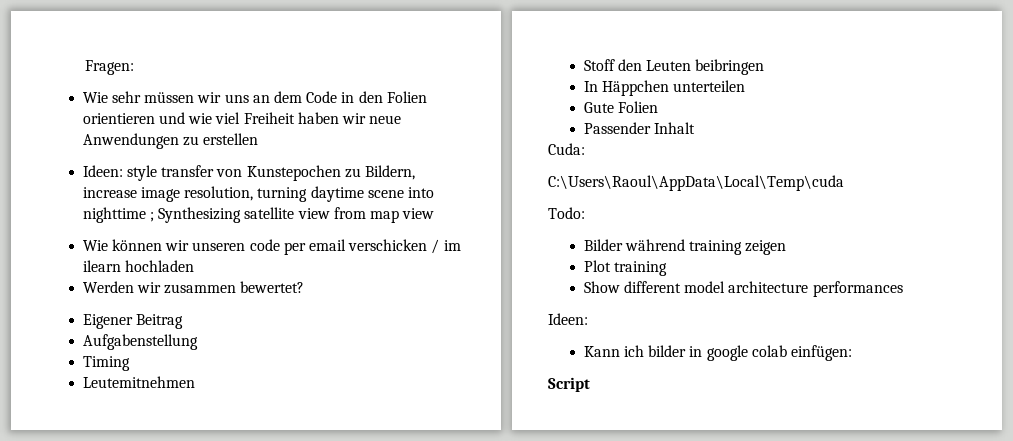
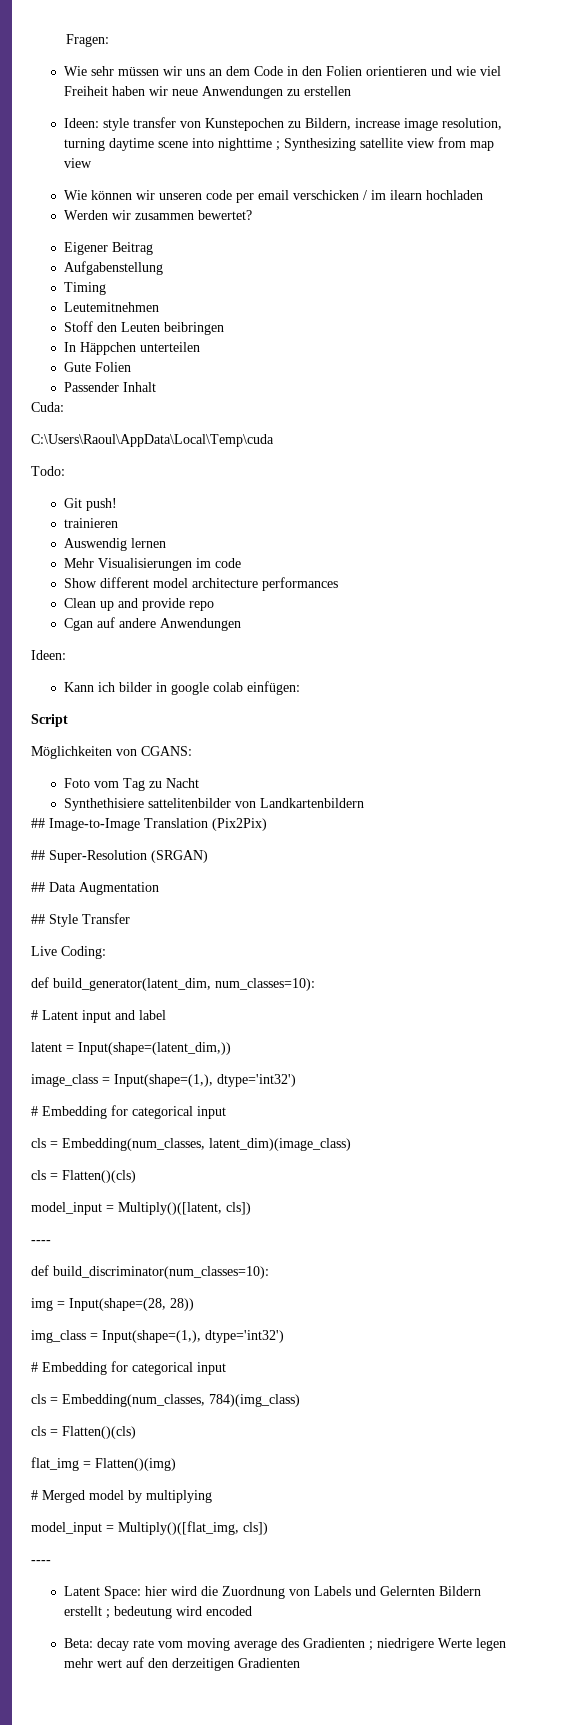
- Bilder während training zeigen
- Plot training
+ Git push!
+ trainieren
+ Auswendig lernen
+ Mehr Visualisierungen im code
+ Clean up and provide repo
+ Cgan auf andere Anwendungen
+ Möglichkeiten von CGANS:
+ Foto vom Tag zu Nacht
+ Synthethisiere sattelitenbilder von Landkartenbildern
+ ## Image-to-Image Translation (Pix2Pix)
+ ## Super-Resolution (SRGAN)
+ ## Data Augmentation
+ ## Style Transfer
+ Live Coding:
+ def build_generator(latent_dim, num_classes=10):
+ # Latent input and label
+ latent = Input(shape=(latent_dim,))
+ image_class = Input(shape=(1,), dtype='int32')
+ # Embedding for categorical input
+ cls = Embedding(num_classes, latent_dim)(image_class)
+ cls = Flatten()(cls)
+ model_input = Multiply()([latent, cls])
+ ----
+ def build_discriminator(num_classes=10):
+ img = Input(shape=(28, 28))
+ img_class = Input(shape=(1,), dtype='int32')
+ # Embedding for categorical input
+ cls = Embedding(num_classes, 784)(img_class)
+ cls = Flatten()(cls)
+ flat_img = Flatten()(img)
+ # Merged model by multiplying
+ model_input = Multiply()([flat_img, cls])
+ ----
+ Latent Space: hier wird die Zuordnung von Labels und Gelernten Bildern erstellt ; bedeutung wird encoded
+ Beta: decay rate vom moving average des Gradienten ; niedrigere Werte legen mehr wert auf den derzeitigen Gradienten

